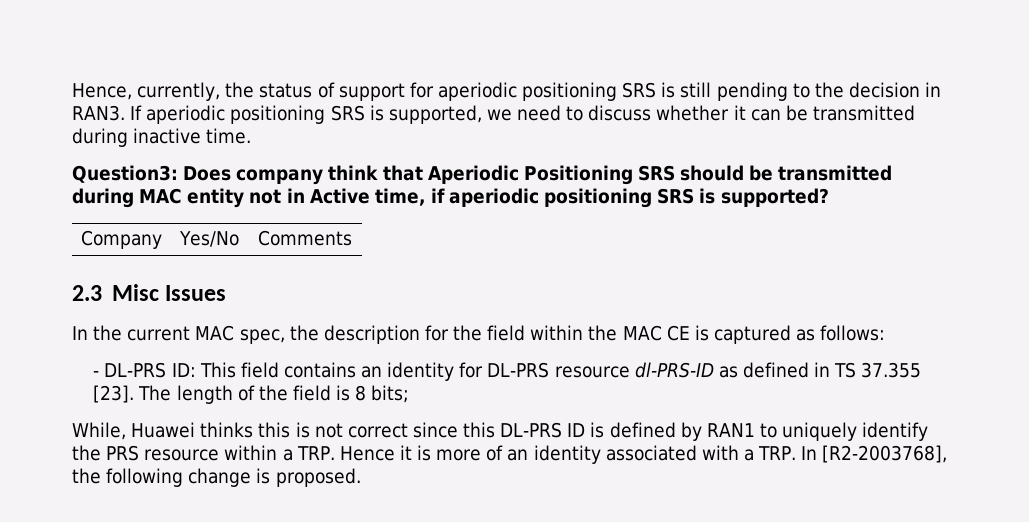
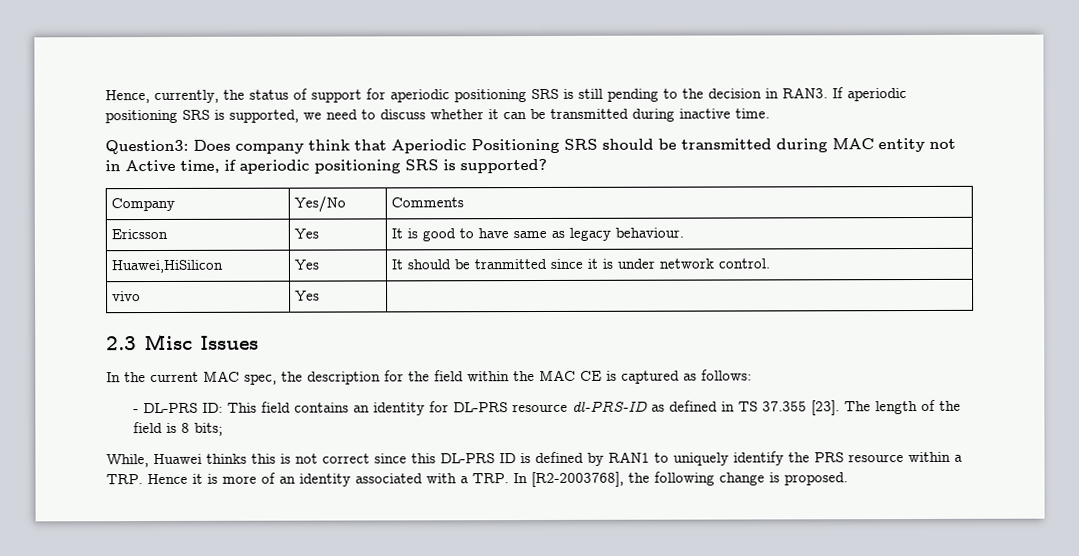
+ Ericsson | Yes | It is good to have same as legacy behaviour.
+ Huawei,HiSilicon | Yes | It should be tranmitted since it is under network control.
+ vivo | Yes |

